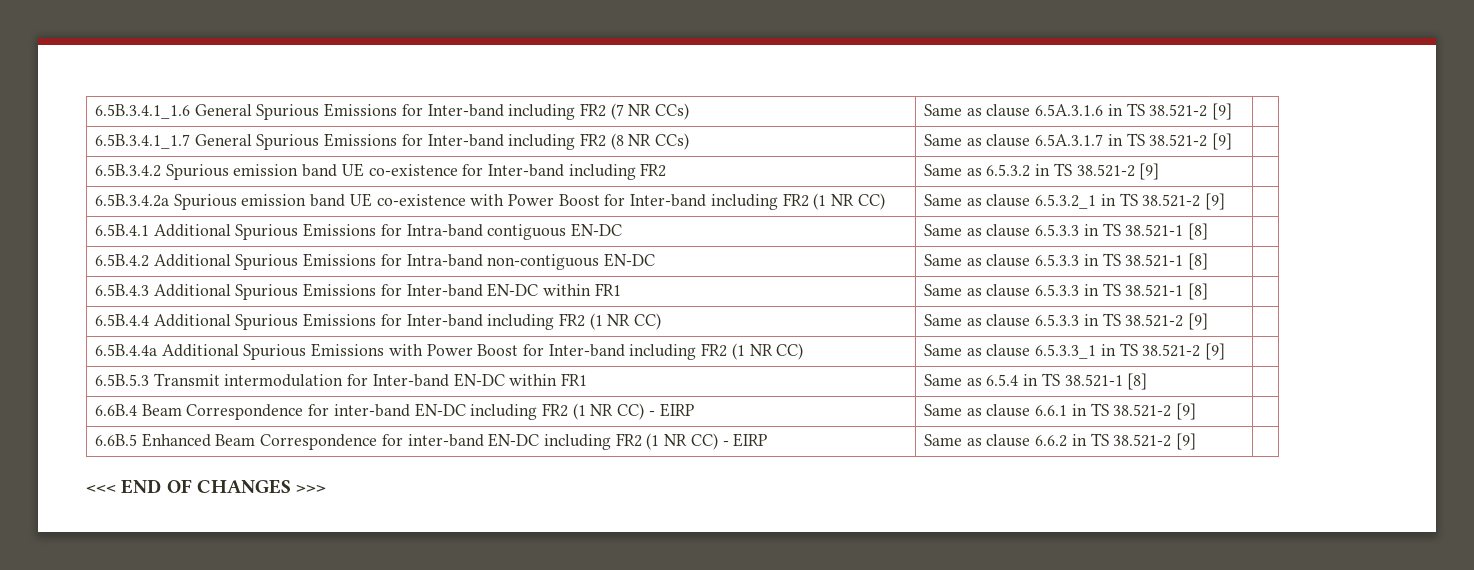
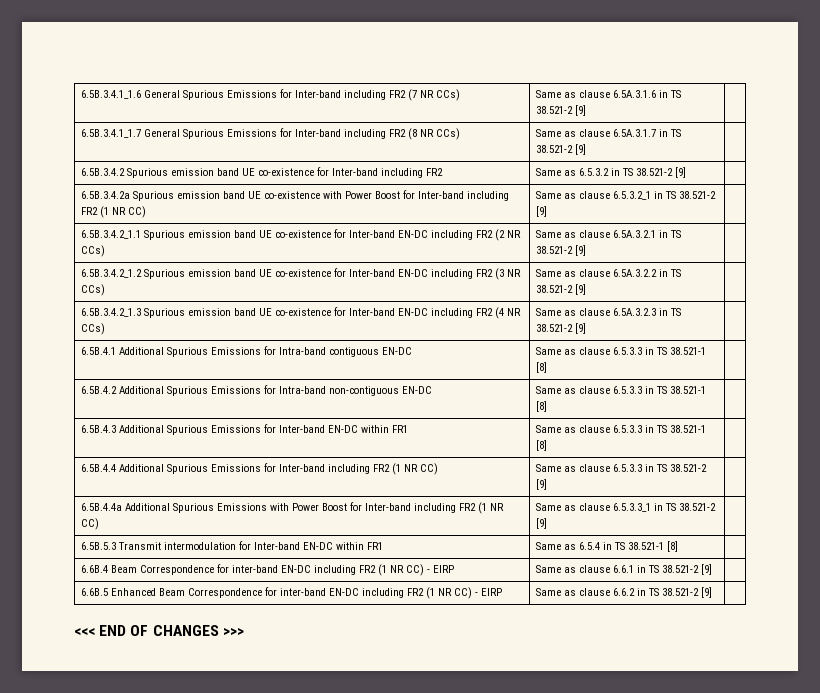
+ 6.5B.3.4.2_1.1 Spurious emission band UE co-existence for Inter-band EN-DC including FR2 (2 NR CCs) | Same as clause 6.5A.3.2.1 in TS 38.521-2 [9] |
+ 6.5B.3.4.2_1.2 Spurious emission band UE co-existence for Inter-band EN-DC including FR2 (3 NR CCs) | Same as clause 6.5A.3.2.2 in TS 38.521-2 [9] |
+ 6.5B.3.4.2_1.3 Spurious emission band UE co-existence for Inter-band EN-DC including FR2 (4 NR CCs) | Same as clause 6.5A.3.2.3 in TS 38.521-2 [9] |

